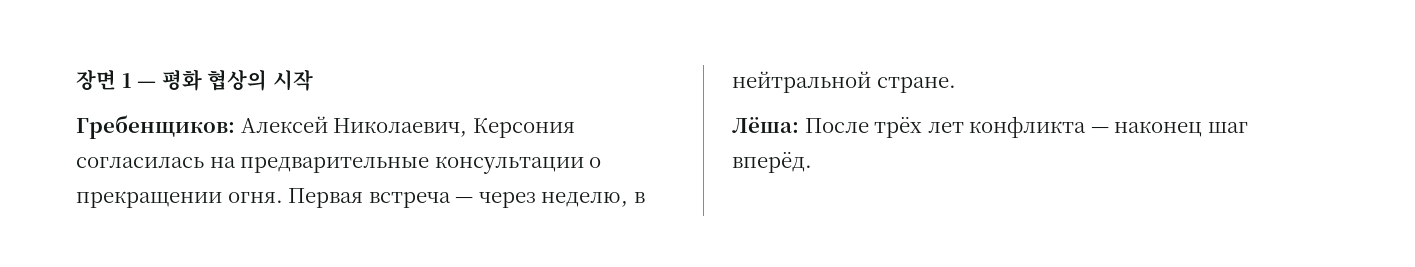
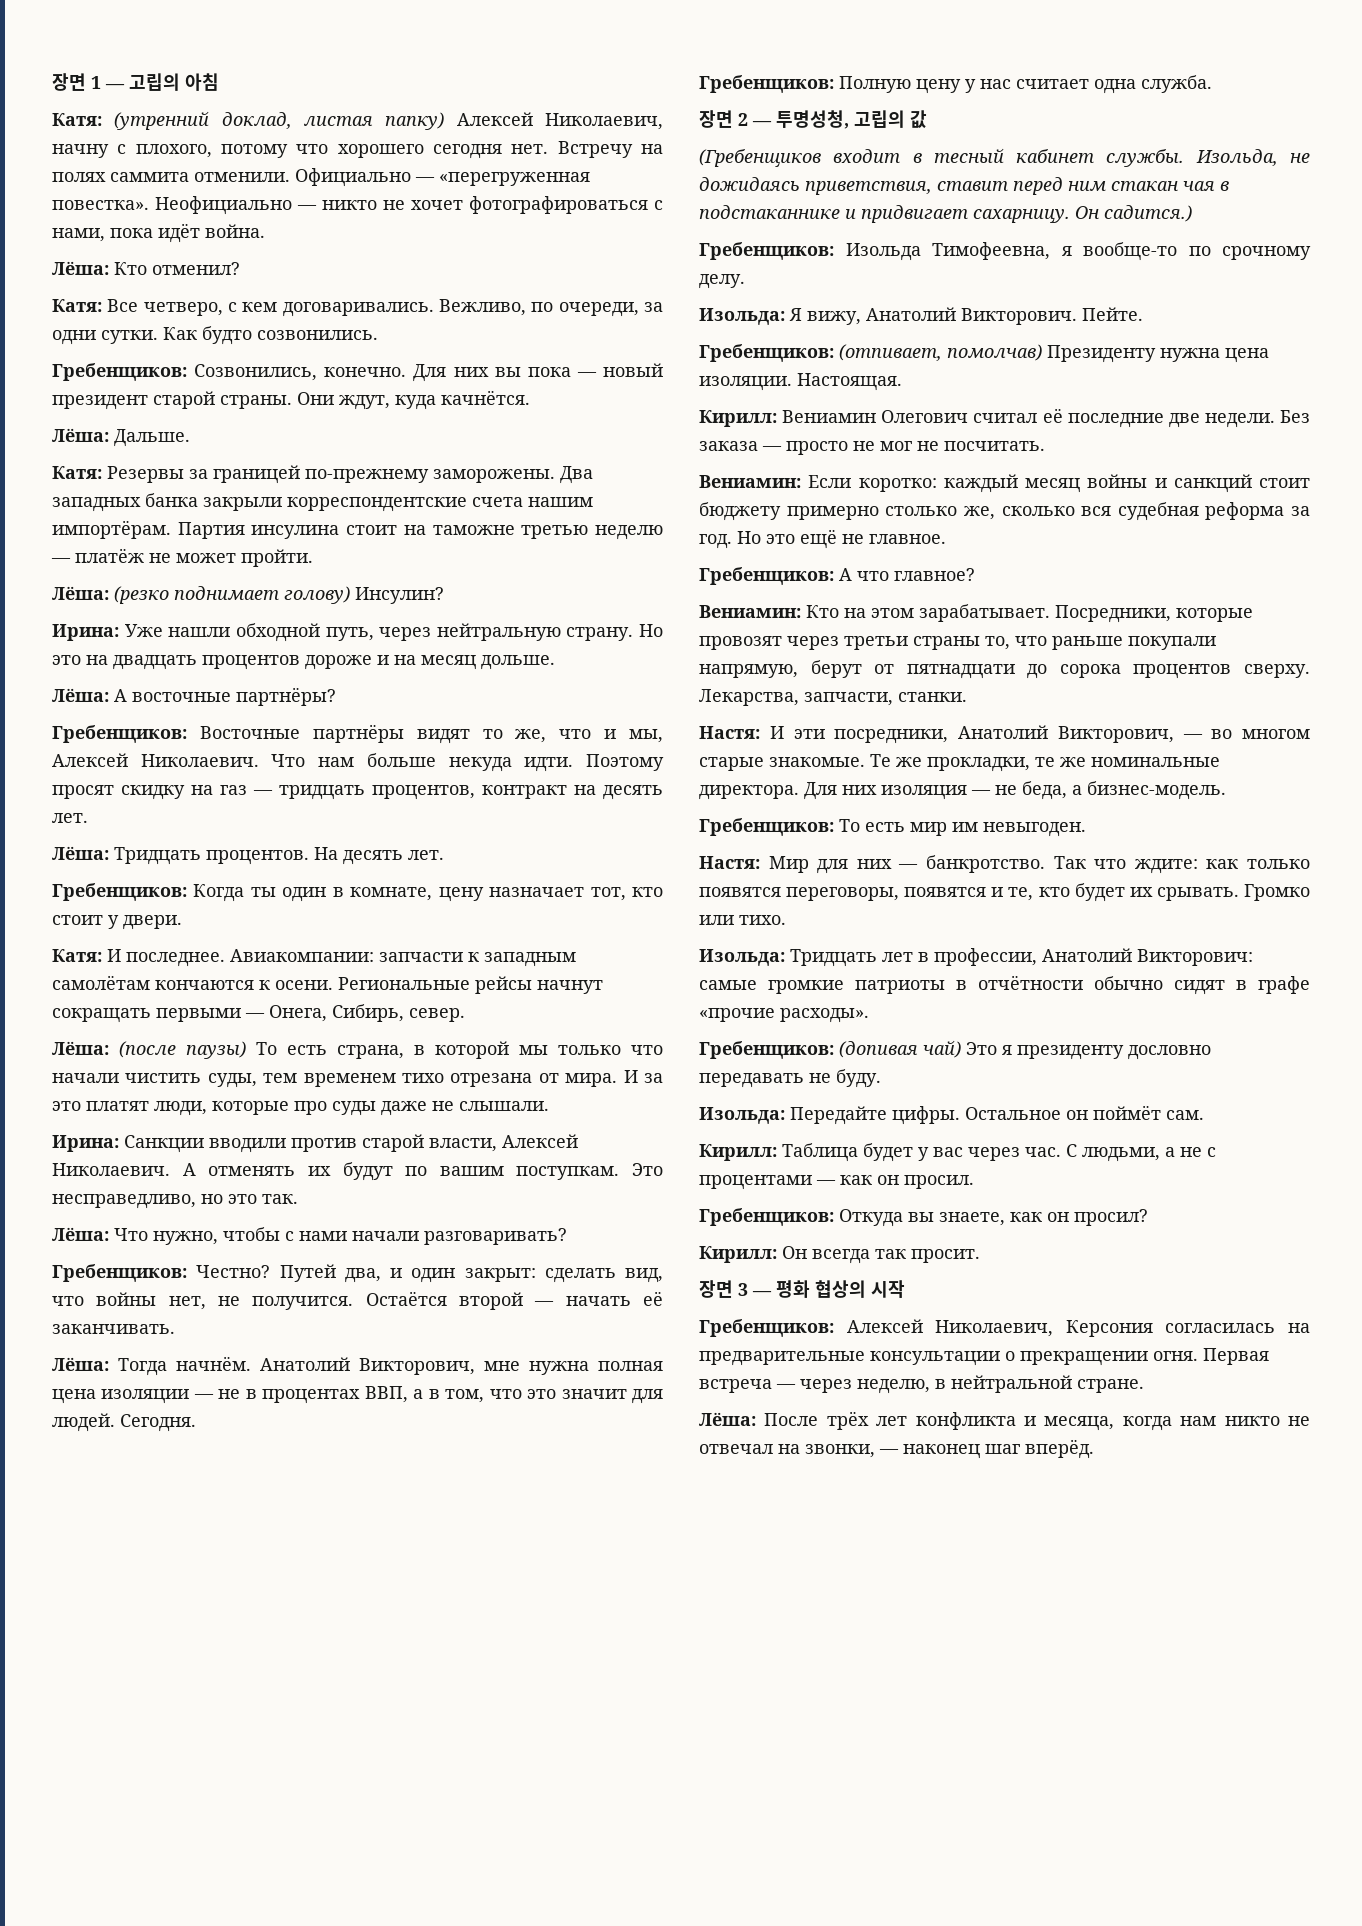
- 장면 1 — 평화 협상의 시작
+ 장면 1 — 고립의 아침
+ Катя: (утренний доклад, листая папку) Алексей Николаевич, начну с плохого, потому что хорошего сегодня нет. Встречу на полях саммита отменили. Официально — «перегруженная повестка». Неофициально — никто не хочет фотографироваться с нами, пока идёт война.
+ Лёша: Кто отменил?
+ Катя: Все четверо, с кем договаривались. Вежливо, по очереди, за одни сутки. Как будто созвонились.
+ Гребенщиков: Созвонились, конечно. Для них вы пока — новый президент старой страны. Они ждут, куда качнётся.
+ Лёша: Дальше.
+ Катя: Резервы за границей по-прежнему заморожены. Два западных банка закрыли корреспондентские счета нашим импортёрам. Партия инсулина стоит на таможне третью неделю — платёж не может пройти.
+ Лёша: (резко поднимает голову) Инсулин?
+ Ирина: Уже нашли обходной путь, через нейтральную страну. Но это на двадцать процентов дороже и на месяц дольше.
+ Лёша: А восточные партнёры?
+ Гребенщиков: Восточные партнёры видят то же, что и мы, Алексей Николаевич. Что нам больше некуда идти. Поэтому просят скидку на газ — тридцать процентов, контракт на десять лет.
+ Лёша: Тридцать процентов. На десять лет.
+ Гребенщиков: Когда ты один в комнате, цену назначает тот, кто стоит у двери.
+ Катя: И последнее. Авиакомпании: запчасти к западным самолётам кончаются к осени. Региональные рейсы начнут сокращать первыми — Онега, Сибирь, север.
+ Лёша: (после паузы) То есть страна, в которой мы только что начали чистить суды, тем временем тихо отрезана от мира. И за это платят люди, которые про суды даже не слышали.
+ Ирина: Санкции вводили против старой власти, Алексей Николаевич. А отменять их будут по вашим поступкам. Это несправедливо, но это так.
+ Лёша: Что нужно, чтобы с нами начали разговаривать?
+ Гребенщиков: Честно? Путей два, и один закрыт: сделать вид, что войны нет, не получится. Остаётся второй — начать её заканчивать.
+ Лёша: Тогда начнём. Анатолий Викторович, мне нужна полная цена изоляции — не в процентах ВВП, а в том, что это значит для людей. Сегодня.
+ Гребенщиков: Полную цену у нас считает одна служба.
+ 장면 2 — 투명성청, 고립의 값
+ (Гребенщиков входит в тесный кабинет службы. Изольда, не дожидаясь приветствия, ставит перед ним стакан чая в подстаканнике и придвигает сахарницу. Он садится.)
+ Гребенщиков: Изольда Тимофеевна, я вообще-то по срочному делу.
+ Изольда: Я вижу, Анатолий Викторович. Пейте.
+ Гребенщиков: (отпивает, помолчав) Президенту нужна цена изоляции. Настоящая.
+ Кирилл: Вениамин Олегович считал её последние две недели. Без заказа — просто не мог не посчитать.
+ Вениамин: Если коротко: каждый месяц войны и санкций стоит бюджету примерно столько же, сколько вся судебная реформа за год. Но это ещё не главное.
+ Гребенщиков: А что главное?
+ Вениамин: Кто на этом зарабатывает. Посредники, которые провозят через третьи страны то, что раньше покупали напрямую, берут от пятнадцати до сорока процентов сверху. Лекарства, запчасти, станки.
+ Настя: И эти посредники, Анатолий Викторович, — во многом старые знакомые. Те же прокладки, те же номинальные директора. Для них изоляция — не беда, а бизнес-модель.
+ Гребенщиков: То есть мир им невыгоден.
+ Настя: Мир для них — банкротство. Так что ждите: как только появятся переговоры, появятся и те, кто будет их срывать. Громко или тихо.
+ Изольда: Тридцать лет в профессии, Анатолий Викторович: самые громкие патриоты в отчётности обычно сидят в графе «прочие расходы».
+ Гребенщиков: (допивая чай) Это я президенту дословно передавать не буду.
+ Изольда: Передайте цифры. Остальное он поймёт сам.
+ Кирилл: Таблица будет у вас через час. С людьми, а не с процентами — как он просил.
+ Гребенщиков: Откуда вы знаете, как он просил?
+ Кирилл: Он всегда так просит.
+ 장면 3 — 평화 협상의 시작
- Лёша: После трёх лет конфликта — наконец шаг вперёд.
+ Лёша: После трёх лет конфликта и месяца, когда нам никто не отвечал на звонки, — наконец шаг вперёд.

